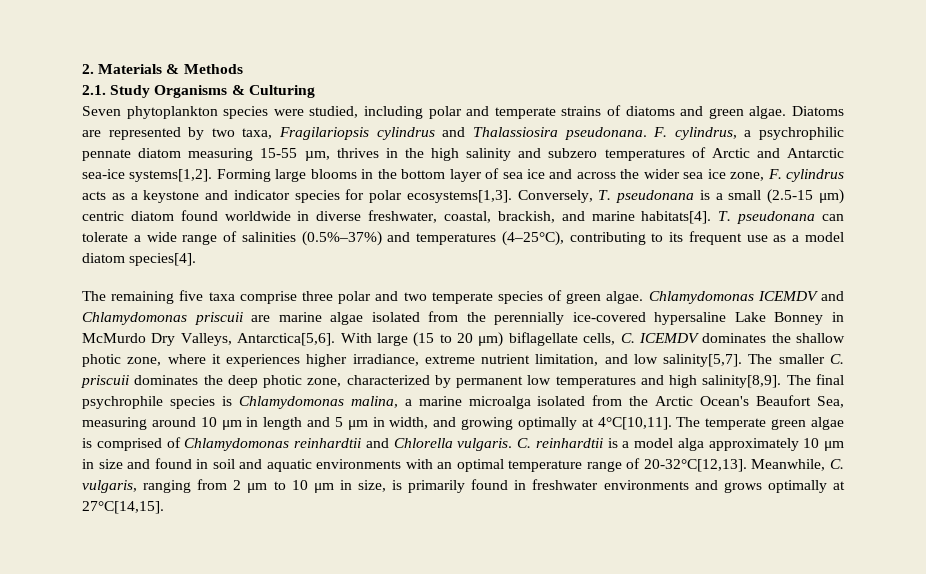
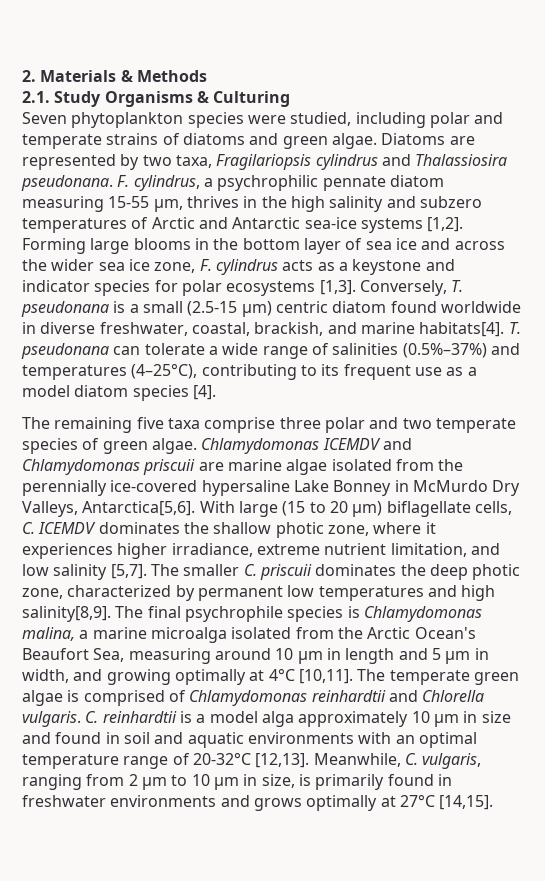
- F. cylindrus, a psychrophilic pennate diatom measuring 15-55 µm, thrives in the high salinity and subzero temperatures of Arctic and Antarctic sea-ice systems[1,2].
+ F. cylindrus, a psychrophilic pennate diatom measuring 15-55 µm, thrives in the high salinity and subzero temperatures of Arctic and Antarctic sea-ice systems [1,2].
- Forming large blooms in the bottom layer of sea ice and across the wider sea ice zone, F. cylindrus acts as a keystone and indicator species for polar ecosystems[1,3].
+ Forming large blooms in the bottom layer of sea ice and across the wider sea ice zone, F. cylindrus acts as a keystone and indicator species for polar ecosystems [1,3].
- T. pseudonana can tolerate a wide range of salinities (0.5%–37%) and temperatures (4–25°C), contributing to its frequent use as a model diatom species[4].
+ T. pseudonana can tolerate a wide range of salinities (0.5%–37%) and temperatures (4–25°C), contributing to its frequent use as a model diatom species [4].
- With large (15 to 20 μm) biflagellate cells, C. ICEMDV dominates the shallow photic zone, where it experiences higher irradiance, extreme nutrient limitation, and low salinity[5,7].
+ With large (15 to 20 μm) biflagellate cells, C. ICEMDV dominates the shallow photic zone, where it experiences higher irradiance, extreme nutrient limitation, and low salinity [5,7].
- The final psychrophile species is Chlamydomonas malina, a marine microalga isolated from the Arctic Ocean's Beaufort Sea, measuring around 10 μm in length and 5 μm in width, and growing optimally at 4°C[10,11].
+ The final psychrophile species is Chlamydomonas malina, a marine microalga isolated from the Arctic Ocean's Beaufort Sea, measuring around 10 μm in length and 5 μm in width, and growing optimally at 4°C [10,11].
- C. reinhardtii is a model alga approximately 10 μm in size and found in soil and aquatic environments with an optimal temperature range of 20-32°C[12,13].
+ C. reinhardtii is a model alga approximately 10 μm in size and found in soil and aquatic environments with an optimal temperature range of 20-32°C [12,13].
- Meanwhile, C. vulgaris, ranging from 2 μm to 10 μm in size, is primarily found in freshwater environments and grows optimally at 27°C[14,15].
+ Meanwhile, C. vulgaris, ranging from 2 μm to 10 μm in size, is primarily found in freshwater environments and grows optimally at 27°C [14,15].

